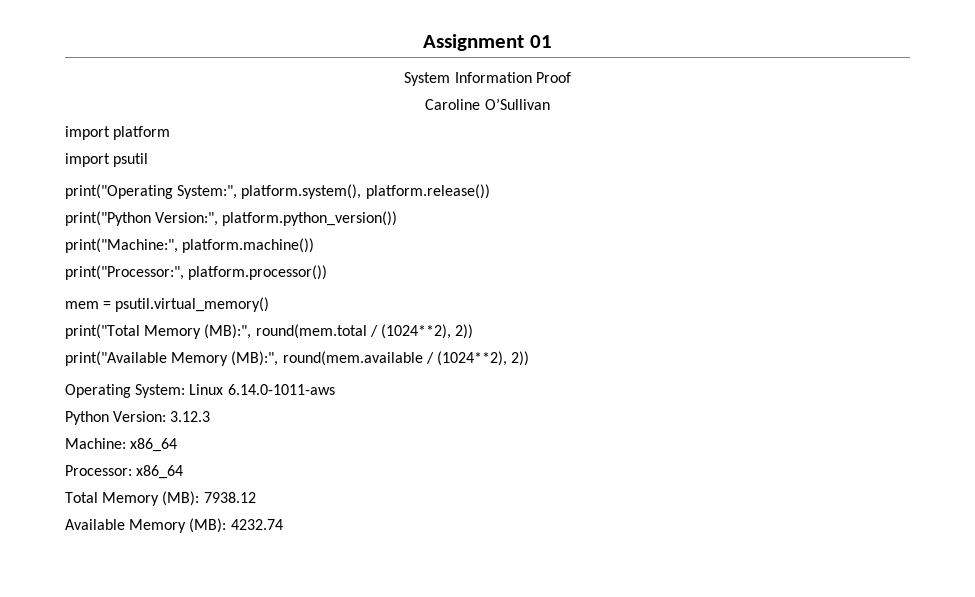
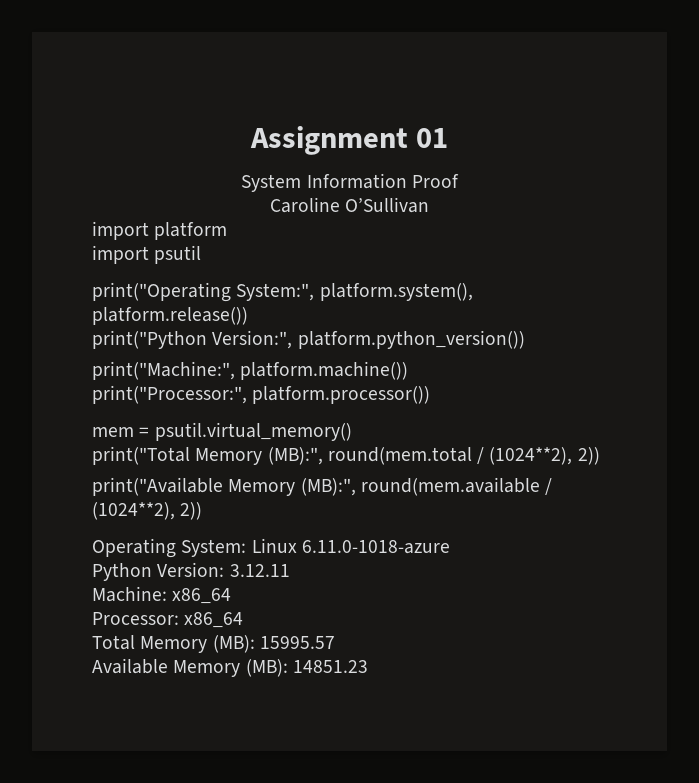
- Operating System: Linux 6.14.0-1011-aws
+ Operating System: Linux 6.11.0-1018-azure
- Python Version: 3.12.3
+ Python Version: 3.12.11
- Total Memory (MB): 7938.12
+ Total Memory (MB): 15995.57
- Available Memory (MB): 4232.74
+ Available Memory (MB): 14851.23

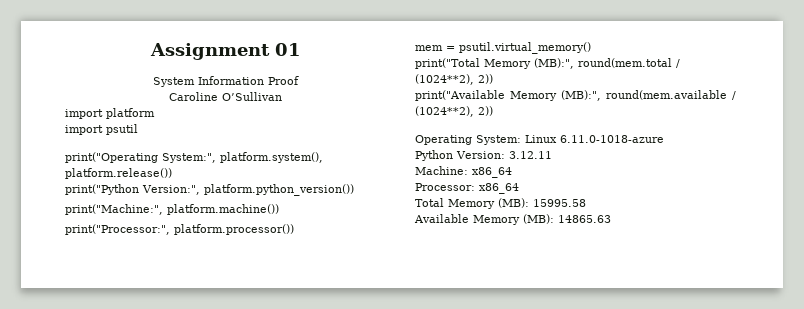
- Total Memory (MB): 15995.57
+ Total Memory (MB): 15995.58
- Available Memory (MB): 14851.23
+ Available Memory (MB): 14865.63

